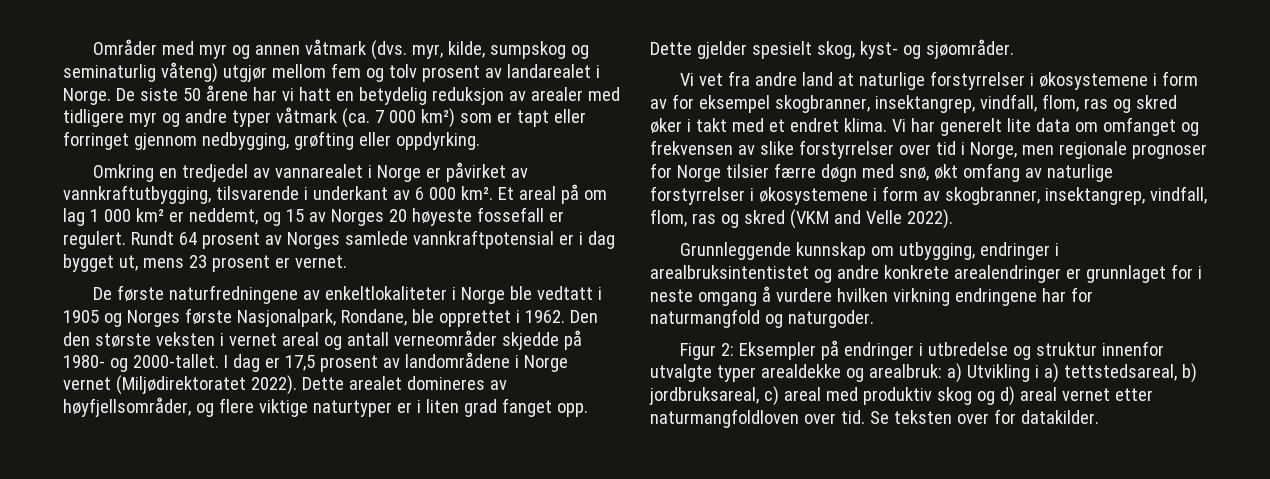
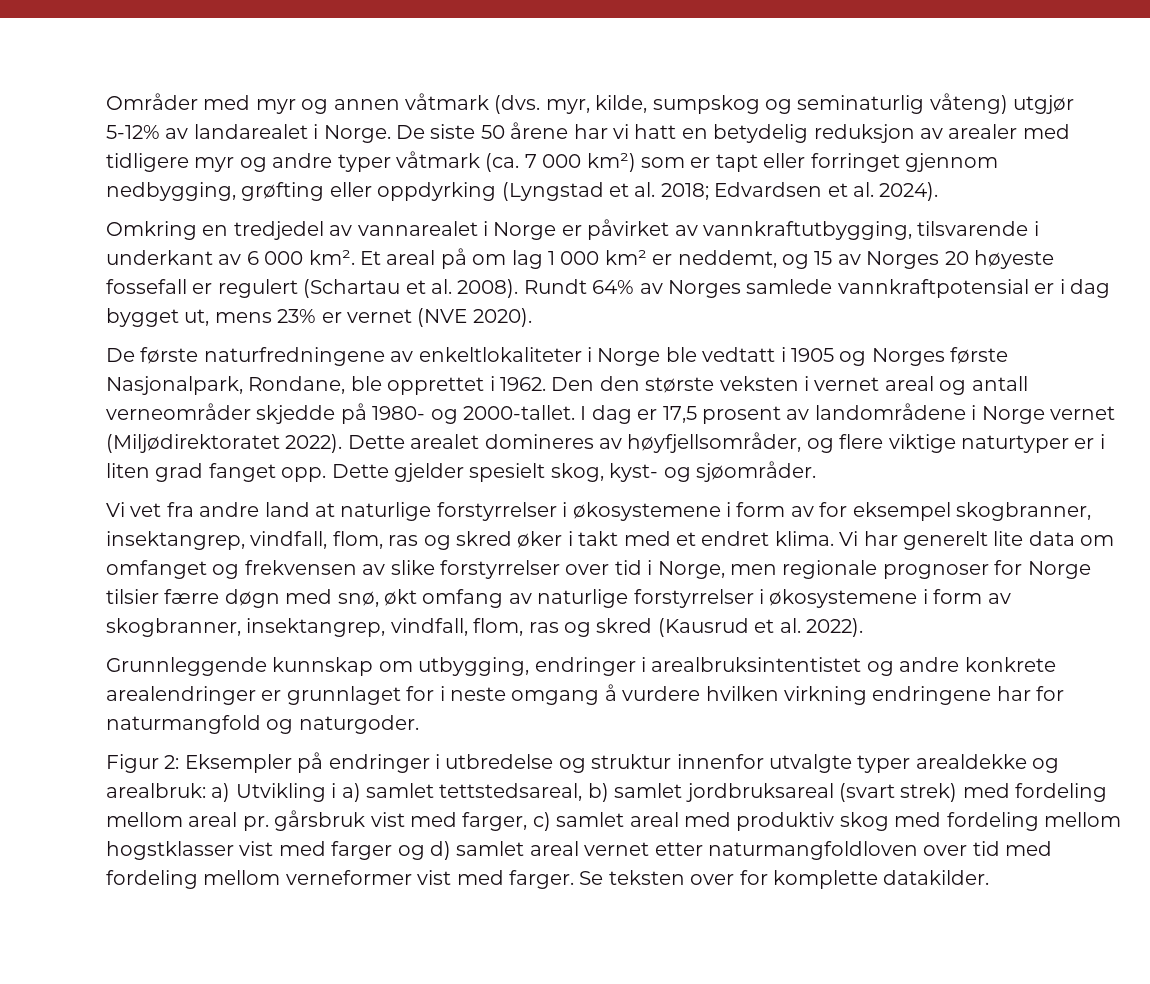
- Områder med myr og annen våtmark (dvs. myr, kilde, sumpskog og seminaturlig våteng) utgjør mellom fem og tolv prosent av landarealet i Norge.
+ Områder med myr og annen våtmark (dvs. myr, kilde, sumpskog og seminaturlig våteng) utgjør 5-12% av landarealet i Norge.
- De siste 50 årene har vi hatt en betydelig reduksjon av arealer med tidligere myr og andre typer våtmark (ca. 7 000 km²) som er tapt eller forringet gjennom nedbygging, grøfting eller oppdyrking.
+ De siste 50 årene har vi hatt en betydelig reduksjon av arealer med tidligere myr og andre typer våtmark (ca. 7 000 km²) som er tapt eller forringet gjennom nedbygging, grøfting eller oppdyrking (Lyngstad et al. 2018; Edvardsen et al. 2024).
- Et areal på om lag 1 000 km² er neddemt, og 15 av Norges 20 høyeste fossefall er regulert. Rundt 64 prosent av Norges samlede vannkraftpotensial er i dag bygget ut, mens 23 prosent er vernet.
+ Et areal på om lag 1 000 km² er neddemt, og 15 av Norges 20 høyeste fossefall er regulert (Schartau et al. 2008). Rundt 64% av Norges samlede vannkraftpotensial er i dag bygget ut, mens 23% er vernet (NVE 2020).
- Vi har generelt lite data om omfanget og frekvensen av slike forstyrrelser over tid i Norge, men regionale prognoser for Norge tilsier færre døgn med snø, økt omfang av naturlige forstyrrelser i økosystemene i form av skogbranner, insektangrep, vindfall, flom, ras og skred (VKM and Velle 2022).
+ Vi har generelt lite data om omfanget og frekvensen av slike forstyrrelser over tid i Norge, men regionale prognoser for Norge tilsier færre døgn med snø, økt omfang av naturlige forstyrrelser i økosystemene i form av skogbranner, insektangrep, vindfall, flom, ras og skred (Kausrud et al. 2022).
- Figur 2: Eksempler på endringer i utbredelse og struktur innenfor utvalgte typer arealdekke og arealbruk: a) Utvikling i a) tettstedsareal, b) jordbruksareal, c) areal med produktiv skog og d) areal vernet etter naturmangfoldloven over tid.
+ Figur 2: Eksempler på endringer i utbredelse og struktur innenfor utvalgte typer arealdekke og arealbruk: a) Utvikling i a) samlet tettstedsareal, b) samlet jordbruksareal (svart strek) med fordeling mellom areal pr. gårsbruk vist med farger, c) samlet areal med produktiv skog med fordeling mellom hogstklasser vist med farger og d) samlet areal vernet etter naturmangfoldloven over tid med fordeling mellom verneformer vist med farger.
- Se teksten over for datakilder.
+ Se teksten over for komplette datakilder.

